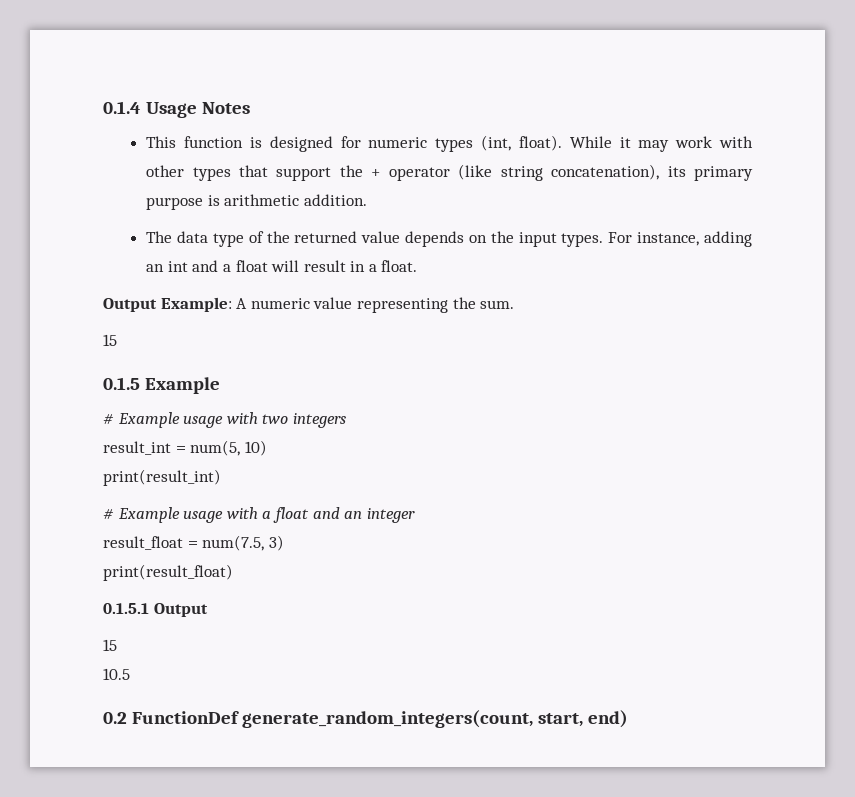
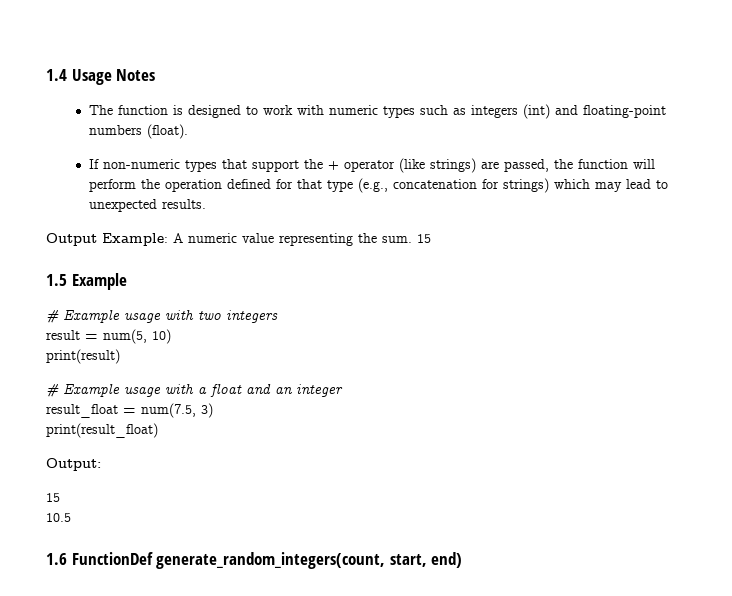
- 0.1.4 Usage Notes
+ 1.4 Usage Notes
- This function is designed for numeric types (int, float). While it may work with other types that support the + operator (like string concatenation), its primary purpose is arithmetic addition.
- The data type of the returned value depends on the input types. For instance, adding an int and a float will result in a float.
+ The function is designed to work with numeric types such as integers (int) and floating-point numbers (float).
+ If non-numeric types that support the + operator (like strings) are passed, the function will perform the operation defined for that type (e.g., concatenation for strings) which may lead to unexpected results.
- Output Example: A numeric value representing the sum.
- 15
- 0.1.5 Example
+ Output Example: A numeric value representing the sum. 15
+ 1.5 Example
- result_int = num(5, 10)
+ result = num(5, 10)
- print(result_int)
+ print(result)
- 0.1.5.1 Output
+ Output:
- 0.2 FunctionDef generate_random_integers(count, start, end)
+ 1.6 FunctionDef generate_random_integers(count, start, end)

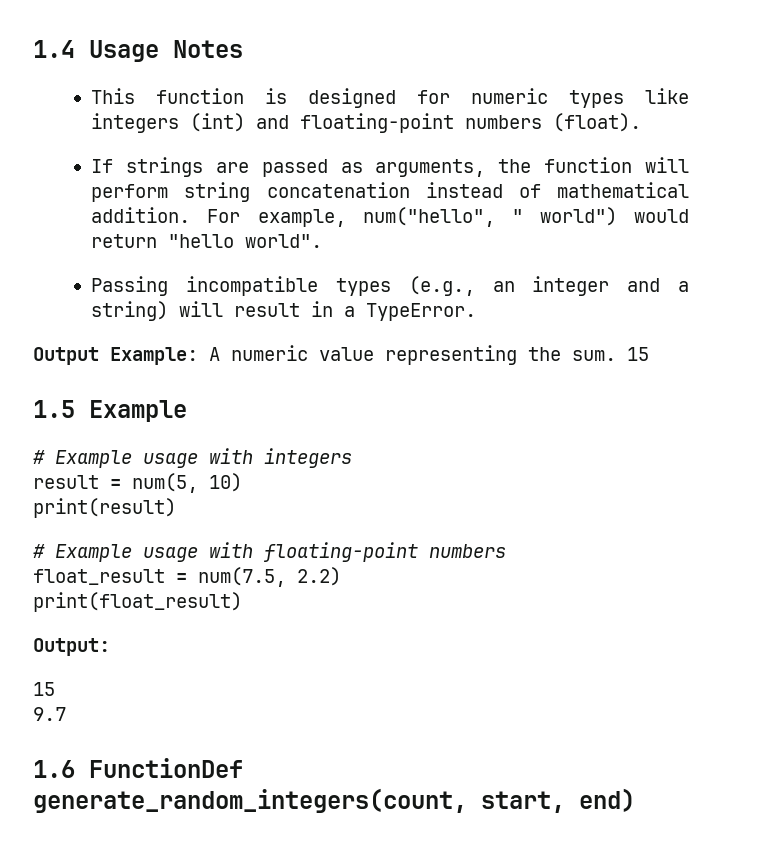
- The function is designed to work with numeric types such as integers (int) and floating-point numbers (float).
+ This function is designed for numeric types like integers (int) and floating-point numbers (float).
- If non-numeric types that support the + operator (like strings) are passed, the function will perform the operation defined for that type (e.g., concatenation for strings) which may lead to unexpected results.
+ If strings are passed as arguments, the function will perform string concatenation instead of mathematical addition. For example, num("hello", " world") would return "hello world".
+ Passing incompatible types (e.g., an integer and a string) will result in a TypeError.
- # Example usage with two integers
+ # Example usage with integers
- # Example usage with a float and an integer
- result_float = num(7.5, 3)
- print(result_float)
+ # Example usage with floating-point numbers
+ float_result = num(7.5, 2.2)
+ print(float_result)
- 10.5
+ 9.7

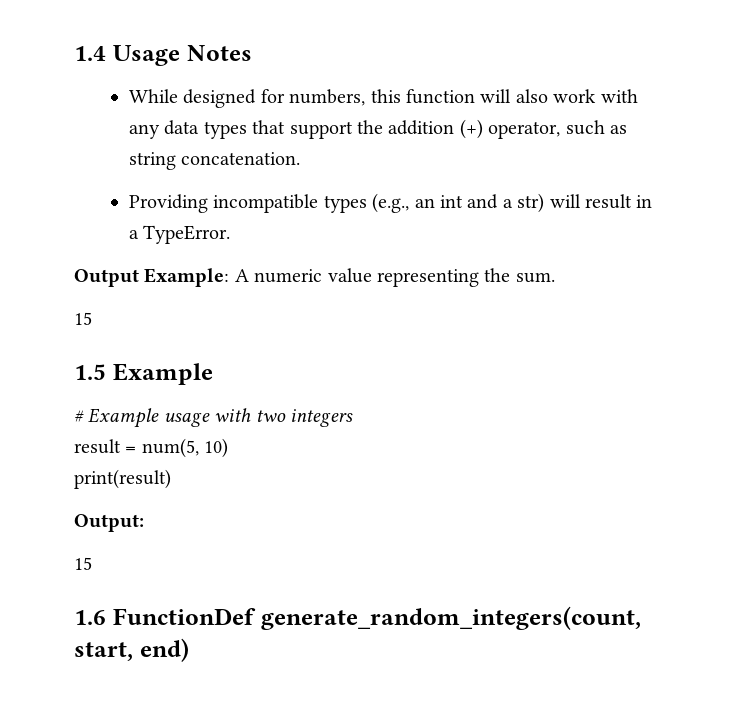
- This function is designed for numeric types like integers (int) and floating-point numbers (float).
- If strings are passed as arguments, the function will perform string concatenation instead of mathematical addition. For example, num("hello", " world") would return "hello world".
- Passing incompatible types (e.g., an integer and a string) will result in a TypeError.
+ While designed for numbers, this function will also work with any data types that support the addition (+) operator, such as string concatenation.
+ Providing incompatible types (e.g., an int and a str) will result in a TypeError.
- Output Example: A numeric value representing the sum. 15
+ Output Example: A numeric value representing the sum.
+ 15
- # Example usage with integers
+ # Example usage with two integers
- # Example usage with floating-point numbers
- float_result = num(7.5, 2.2)
- print(float_result)
- 9.7

